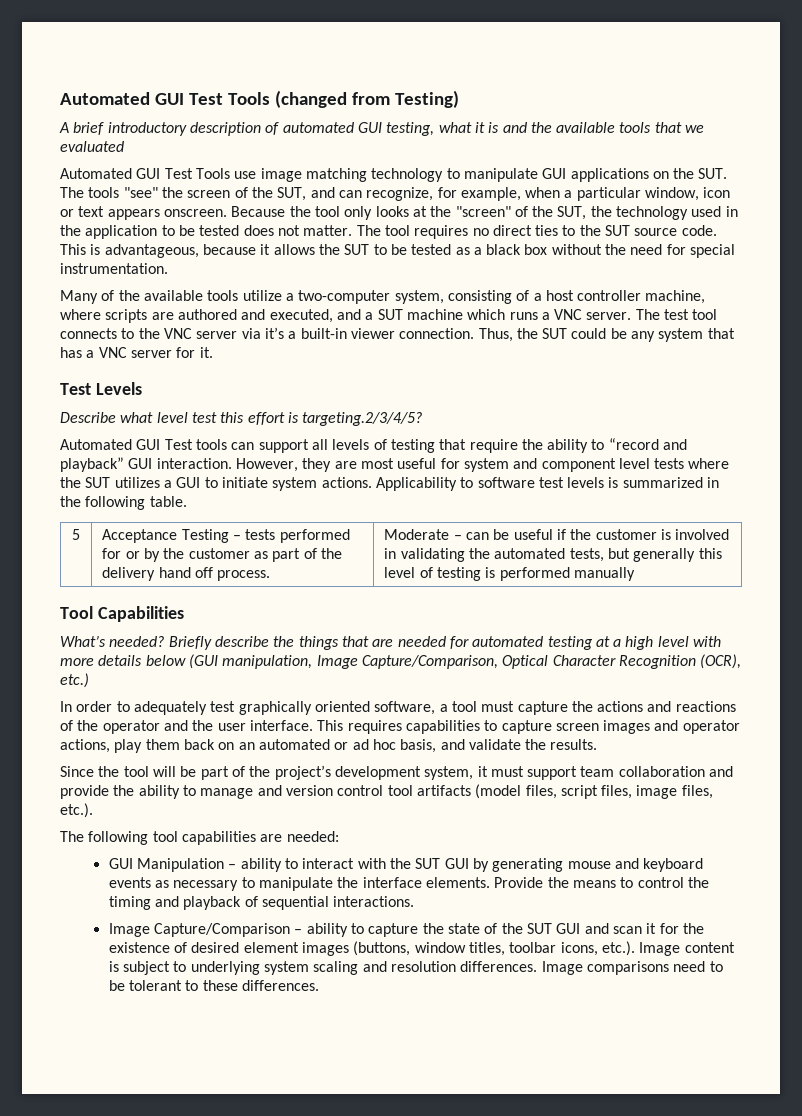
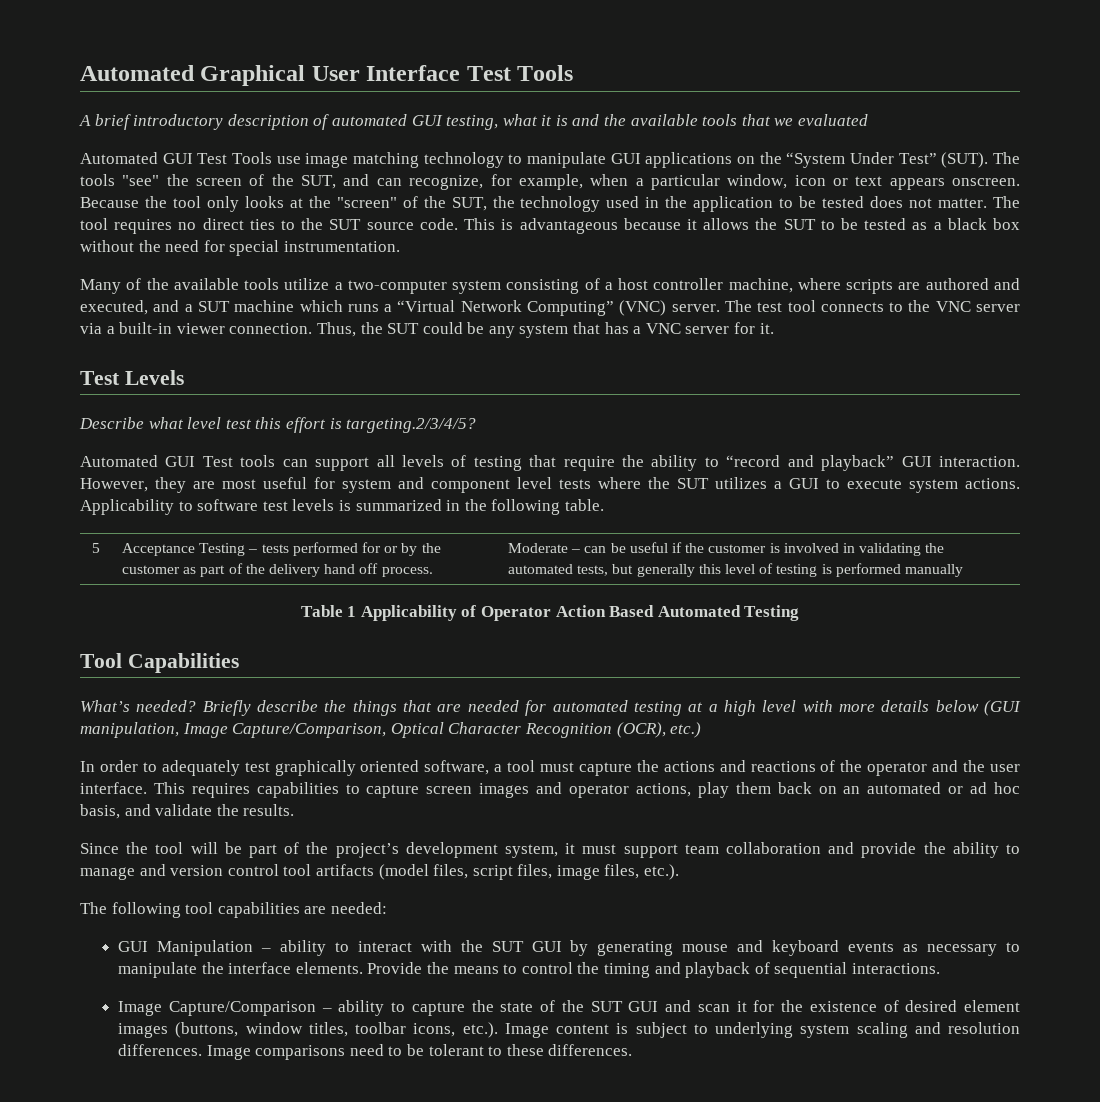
- Automated GUI Test Tools (changed from Testing)
+ Automated Graphical User Interface Test Tools
- Automated GUI Test Tools use image matching technology to manipulate GUI applications on the SUT. The tools "see" the screen of the SUT, and can recognize, for example, when a particular window, icon or text appears onscreen.
+ Automated GUI Test Tools use image matching technology to manipulate GUI applications on the “System Under Test” (SUT). The tools "see" the screen of the SUT, and can recognize, for example, when a particular window, icon or text appears onscreen.
- This is advantageous, because it allows the SUT to be tested as a black box without the need for special instrumentation.
+ This is advantageous because it allows the SUT to be tested as a black box without the need for special instrumentation.
- Many of the available tools utilize a two-computer system, consisting of a host controller machine, where scripts are authored and executed, and a SUT machine which runs a VNC server.
+ Many of the available tools utilize a two-computer system consisting of a host controller machine, where scripts are authored and executed, and a SUT machine which runs a “Virtual Network Computing” (VNC) server.
- The test tool connects to the VNC server via it’s a built-in viewer connection.
+ The test tool connects to the VNC server via a built-in viewer connection.
- However, they are most useful for system and component level tests where the SUT utilizes a GUI to initiate system actions.
+ However, they are most useful for system and component level tests where the SUT utilizes a GUI to execute system actions.
+ Table 1 Applicability of Operator Action Based Automated Testing

